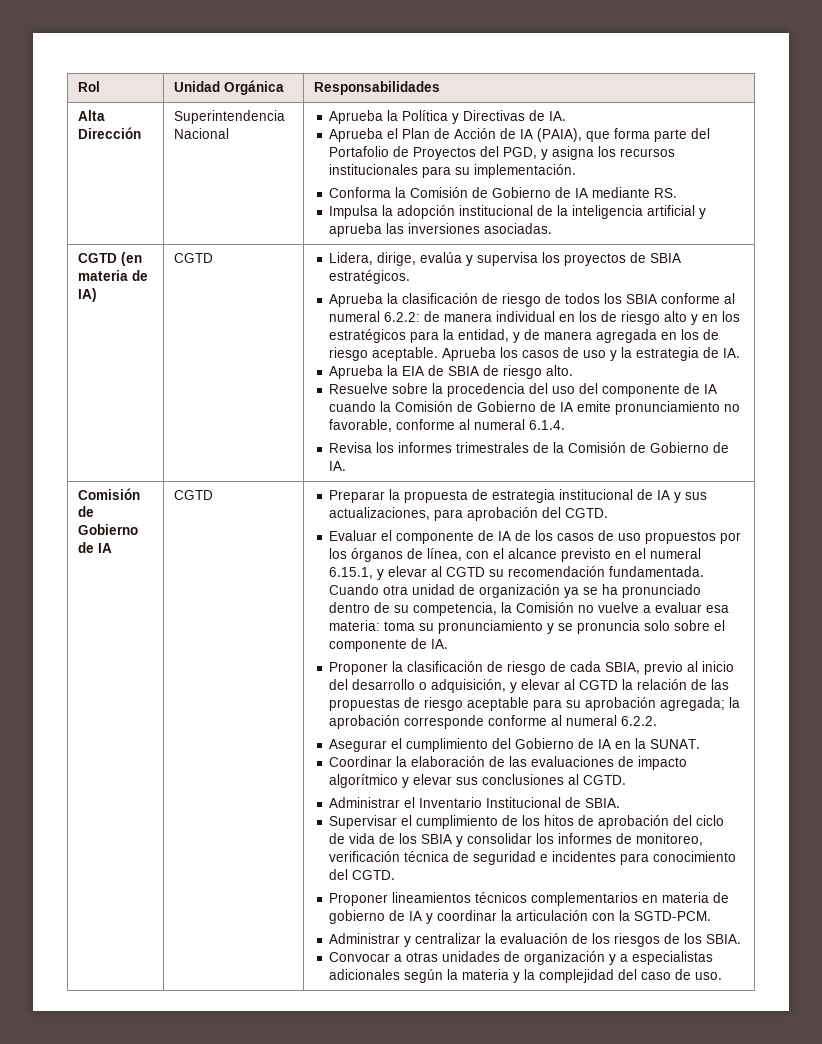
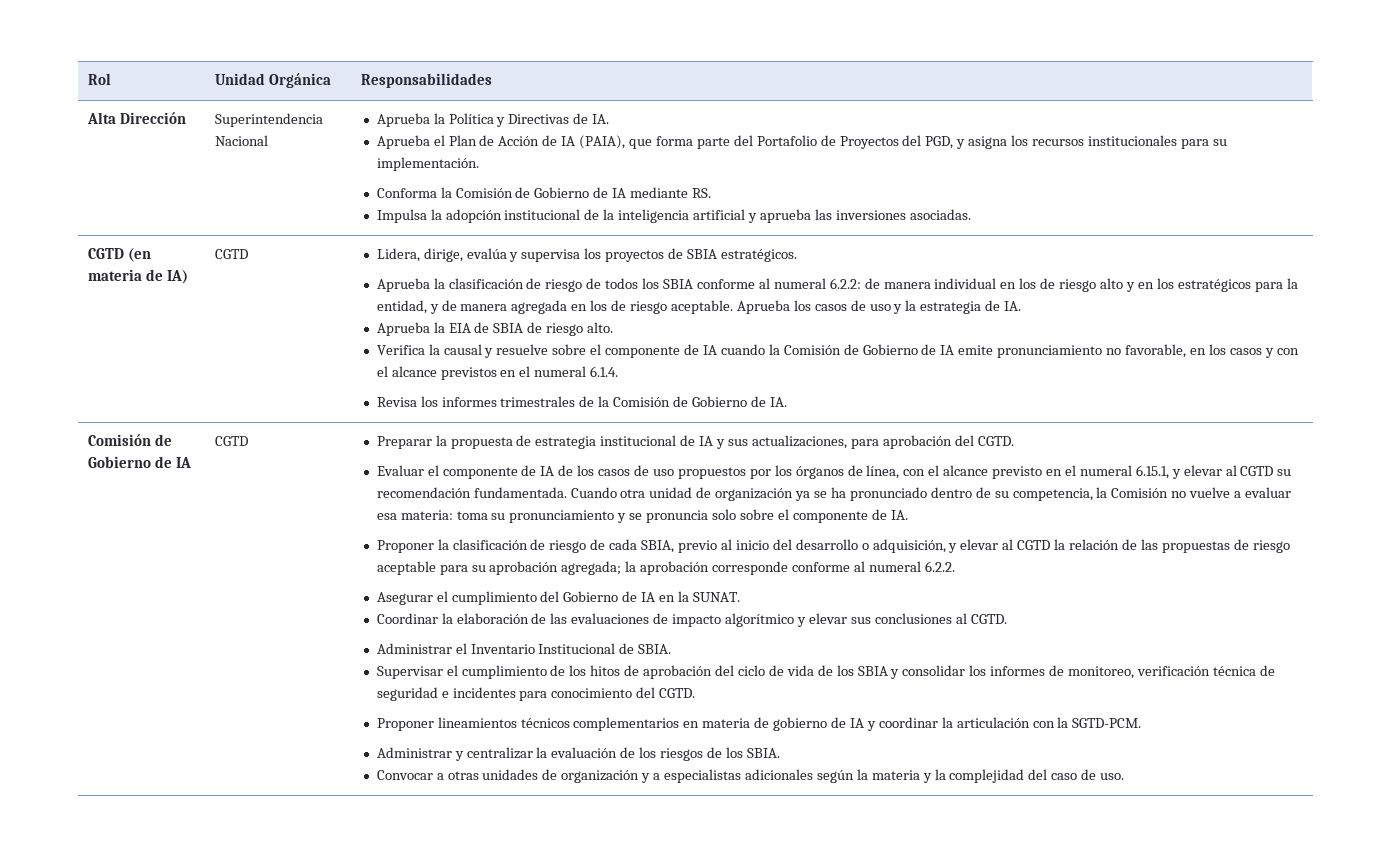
- Resuelve sobre la procedencia del uso del componente de IA cuando la Comisión de Gobierno de IA emite pronunciamiento no favorable, conforme al numeral 6.1.4.
+ Verifica la causal y resuelve sobre el componente de IA cuando la Comisión de Gobierno de IA emite pronunciamiento no favorable, en los casos y con el alcance previstos en el numeral 6.1.4.

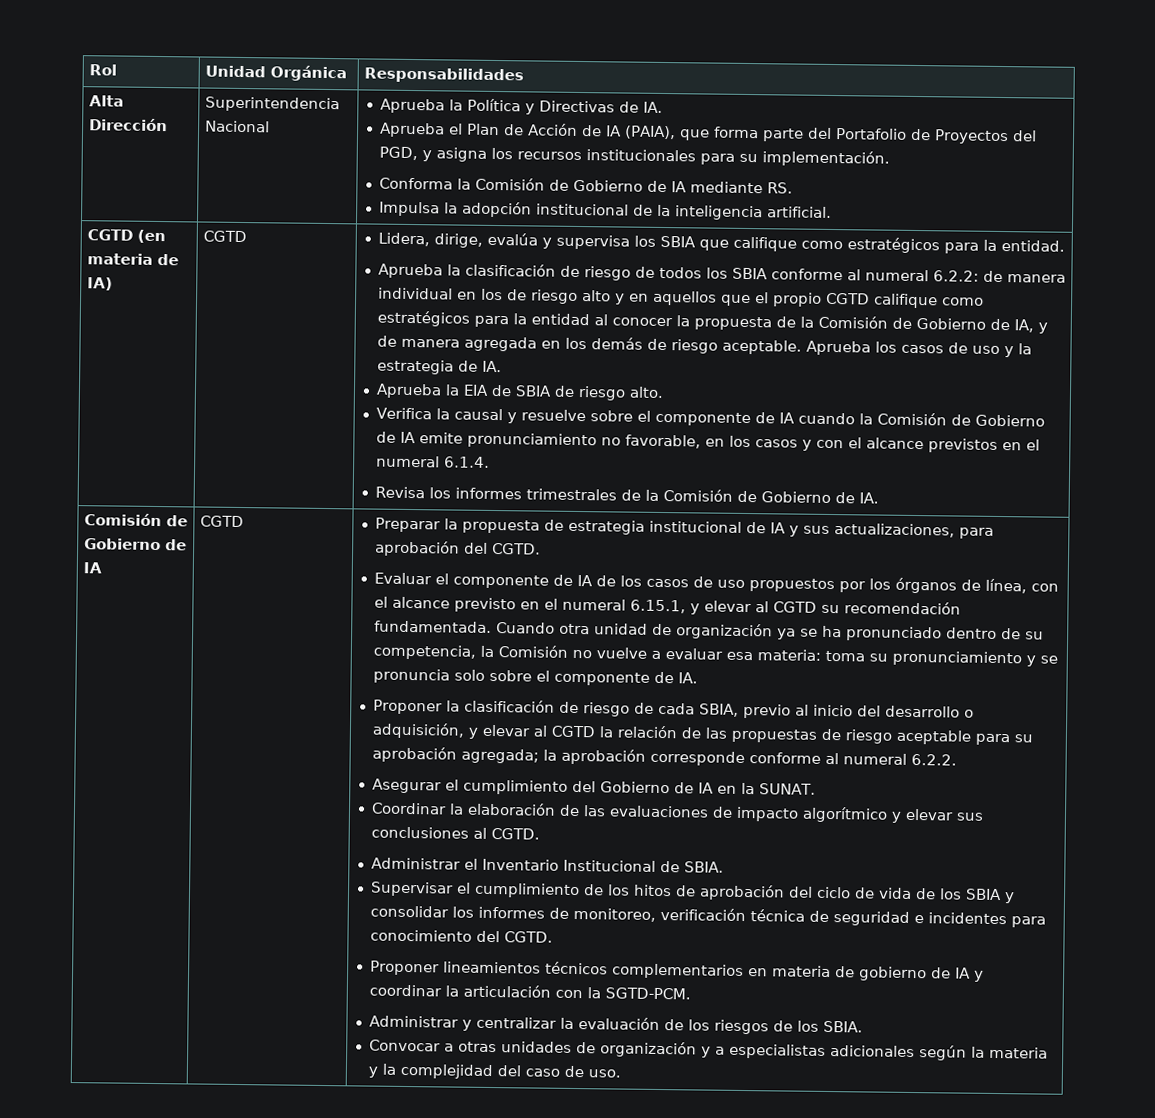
- Impulsa la adopción institucional de la inteligencia artificial y aprueba las inversiones asociadas.
+ Impulsa la adopción institucional de la inteligencia artificial.
- Lidera, dirige, evalúa y supervisa los proyectos de SBIA estratégicos.
+ Lidera, dirige, evalúa y supervisa los SBIA que califique como estratégicos para la entidad.
- Aprueba la clasificación de riesgo de todos los SBIA conforme al numeral 6.2.2: de manera individual en los de riesgo alto y en los estratégicos para la entidad, y de manera agregada en los de riesgo aceptable.
+ Aprueba la clasificación de riesgo de todos los SBIA conforme al numeral 6.2.2: de manera individual en los de riesgo alto y en aquellos que el propio CGTD califique como estratégicos para la entidad al conocer la propuesta de la Comisión de Gobierno de IA, y de manera agregada en los demás de riesgo aceptable.

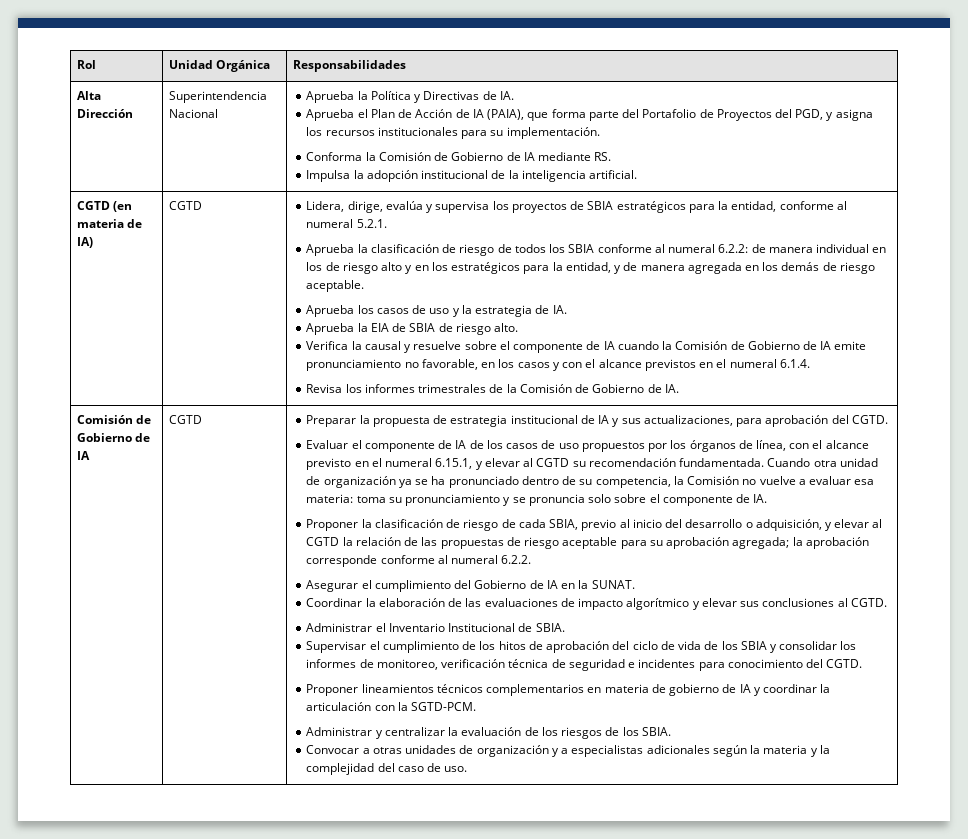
- Lidera, dirige, evalúa y supervisa los SBIA que califique como estratégicos para la entidad.
+ Lidera, dirige, evalúa y supervisa los proyectos de SBIA estratégicos para la entidad, conforme al numeral 5.2.1.
- Aprueba la clasificación de riesgo de todos los SBIA conforme al numeral 6.2.2: de manera individual en los de riesgo alto y en aquellos que el propio CGTD califique como estratégicos para la entidad al conocer la propuesta de la Comisión de Gobierno de IA, y de manera agregada en los demás de riesgo aceptable. Aprueba los casos de uso y la estrategia de IA.
+ Aprueba la clasificación de riesgo de todos los SBIA conforme al numeral 6.2.2: de manera individual en los de riesgo alto y en los estratégicos para la entidad, y de manera agregada en los demás de riesgo aceptable.
+ Aprueba los casos de uso y la estrategia de IA.

